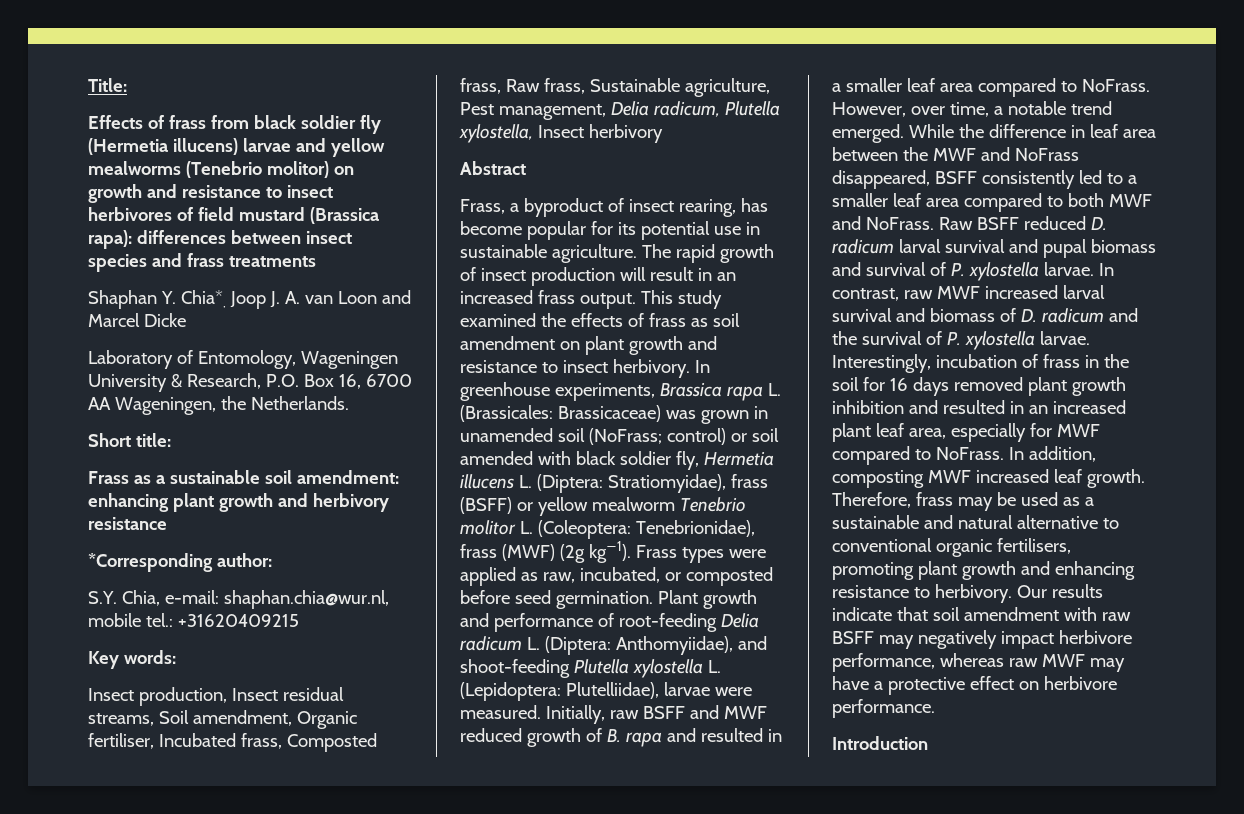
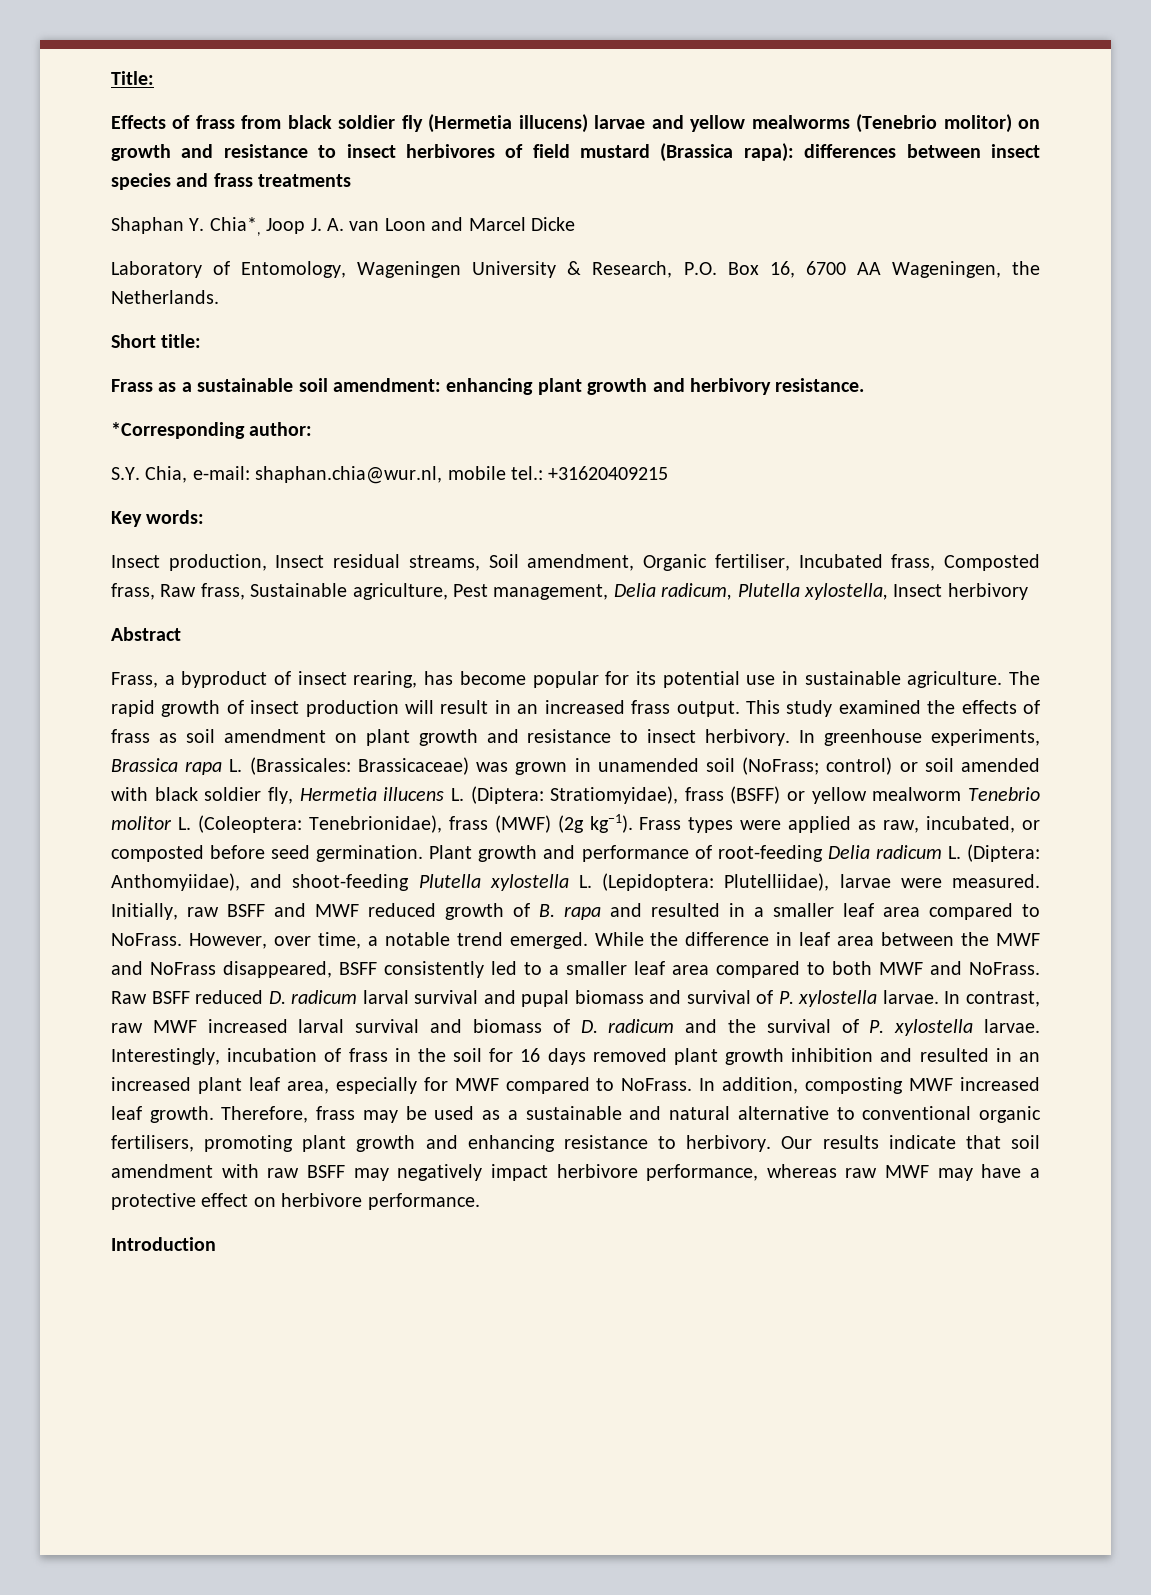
- Frass as a sustainable soil amendment: enhancing plant growth and herbivory resistance
+ Frass as a sustainable soil amendment: enhancing plant growth and herbivory resistance.

